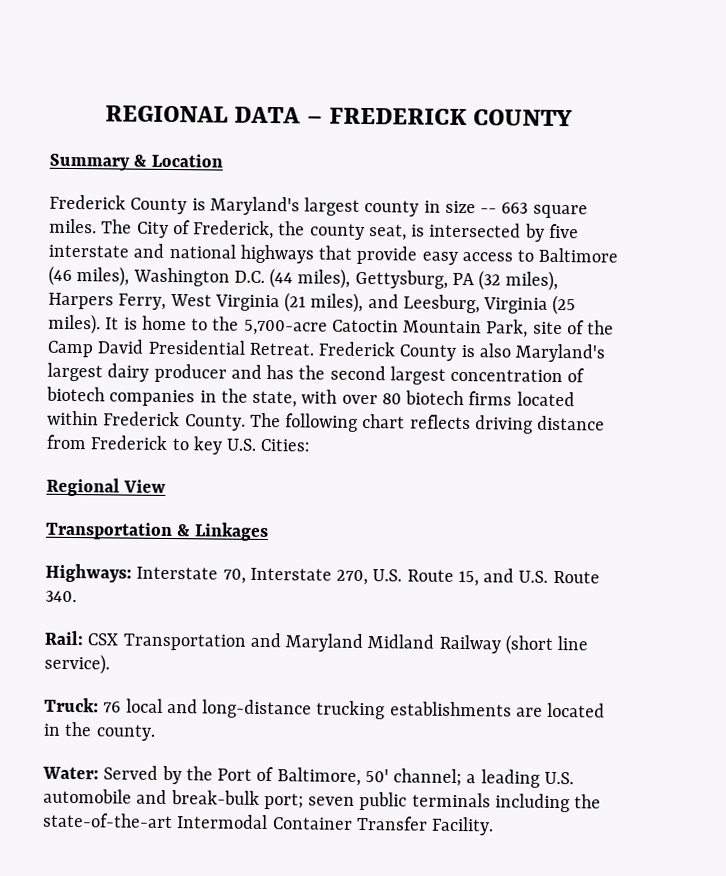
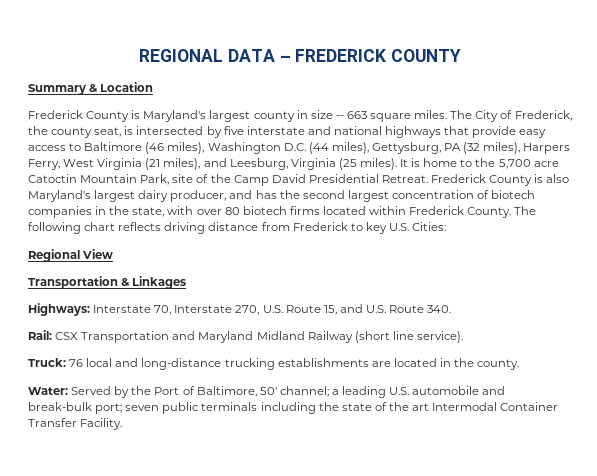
- It is home to the 5,700-acre Catoctin Mountain Park, site of the Camp David Presidential Retreat.
+ It is home to the 5,700 acre Catoctin Mountain Park, site of the Camp David Presidential Retreat.
- Frederick County is also Maryland's largest dairy producer and has the second largest concentration of biotech companies in the state, with over 80 biotech firms located within Frederick County.
+ Frederick County is also Maryland's largest dairy producer, and has the second largest concentration of biotech companies in the state, with over 80 biotech firms located within Frederick County.
- Water: Served by the Port of Baltimore, 50' channel; a leading U.S. automobile and break-bulk port; seven public terminals including the state-of-the-art Intermodal Container Transfer Facility.
+ Water: Served by the Port of Baltimore, 50' channel; a leading U.S. automobile and break-bulk port; seven public terminals including the state of the art Intermodal Container Transfer Facility.

